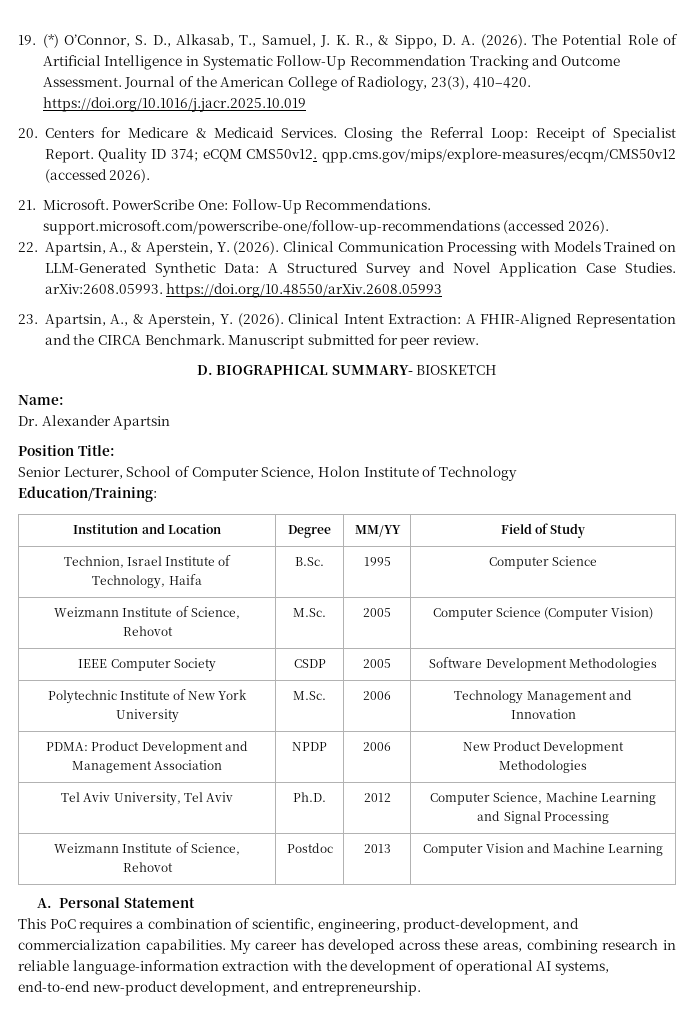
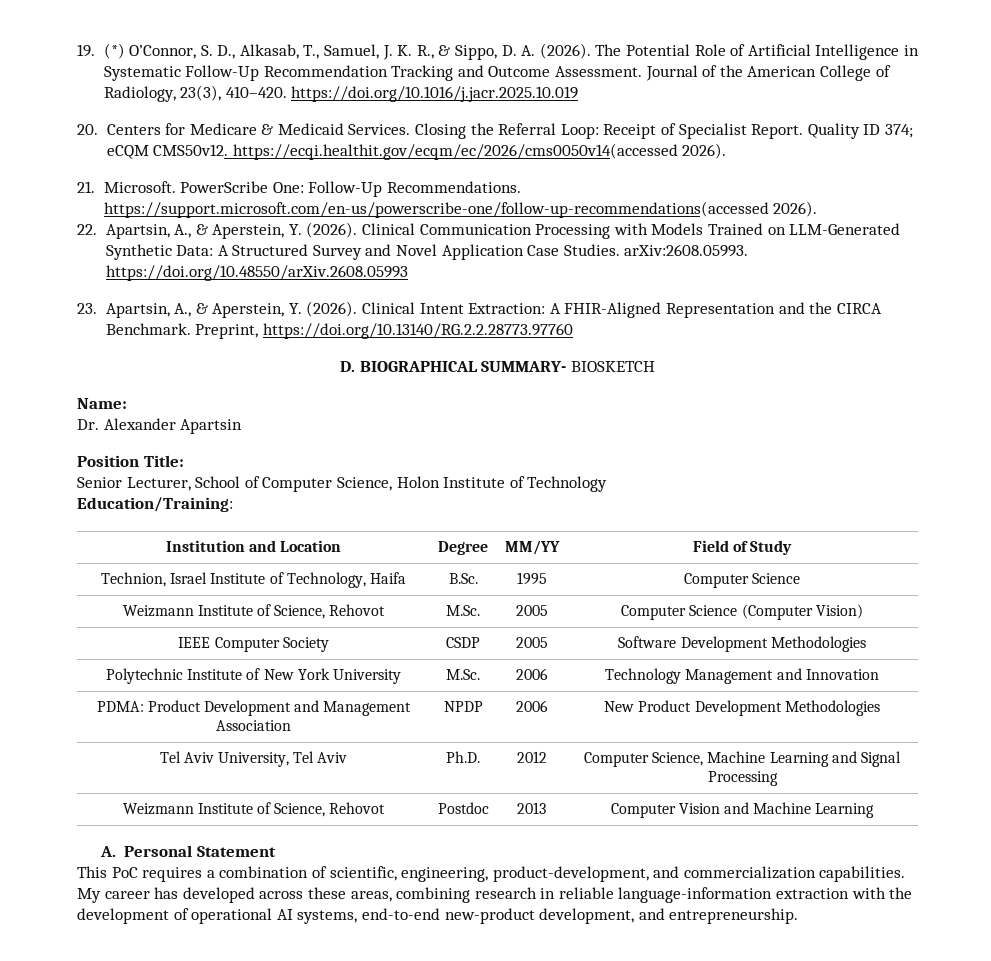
- Quality ID 374; eCQM CMS50v12. qpp.cms.gov/mips/explore-measures/ecqm/CMS50v12 (accessed 2026).
+ Quality ID 374; eCQM CMS50v12. https://ecqi.healthit.gov/ecqm/ec/2026/cms0050v14(accessed 2026).
- PowerScribe One: Follow-Up Recommendations. support.microsoft.com/powerscribe-one/follow-up-recommendations (accessed 2026).
+ PowerScribe One: Follow-Up Recommendations. https://support.microsoft.com/en-us/powerscribe-one/follow-up-recommendations(accessed 2026).
- Manuscript submitted for peer review.
+ Preprint, https://doi.org/10.13140/RG.2.2.28773.97760

